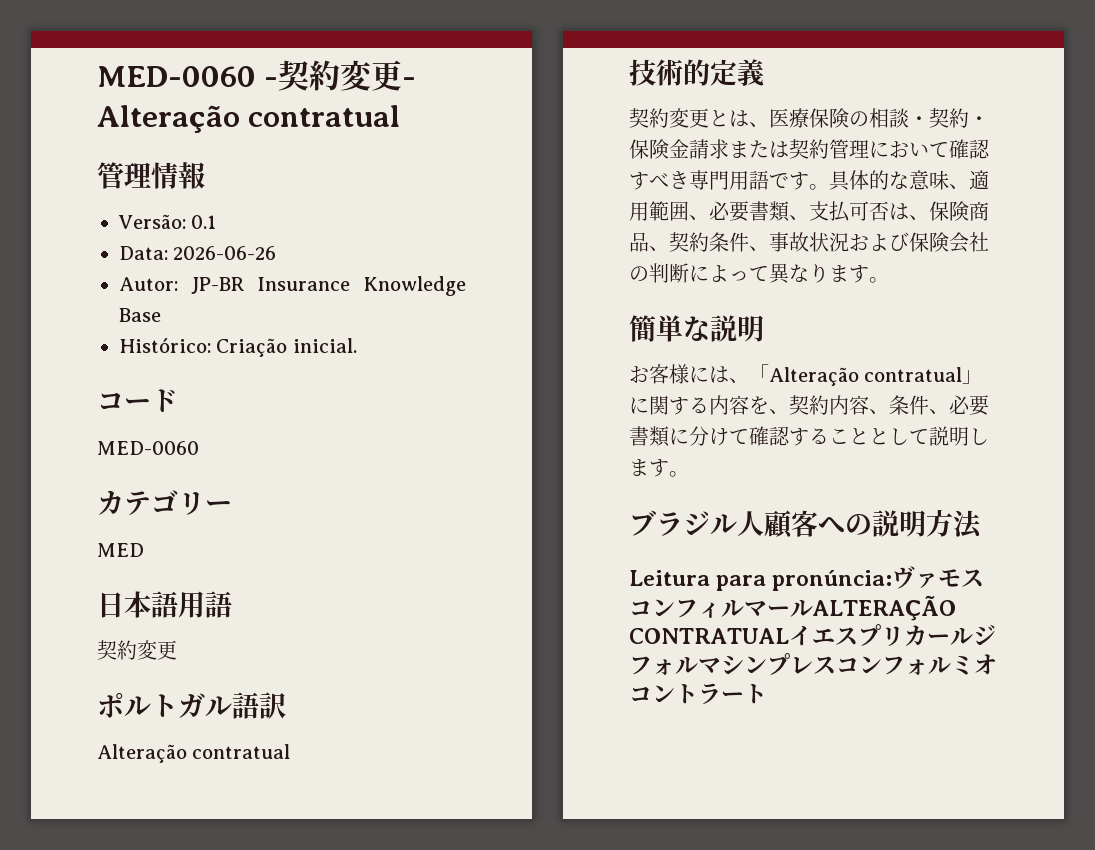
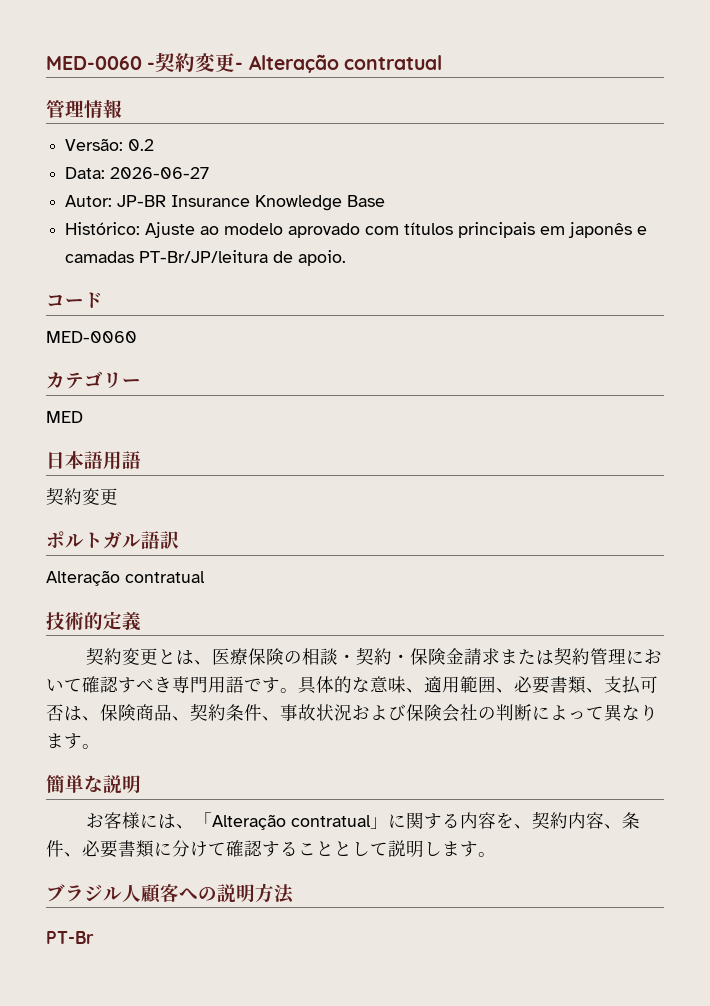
- Versão: 0.1
+ Versão: 0.2
- Data: 2026-06-26
+ Data: 2026-06-27
- Histórico: Criação inicial.
+ Histórico: Ajuste ao modelo aprovado com títulos principais em japonês e camadas PT-Br/JP/leitura de apoio.
- Leitura para pronúncia:ヴァモスコンフィルマールALTERAÇÃO CONTRATUALイエスプリカールジフォルマシンプレスコンフォルミオコントラート
+ PT-Br

